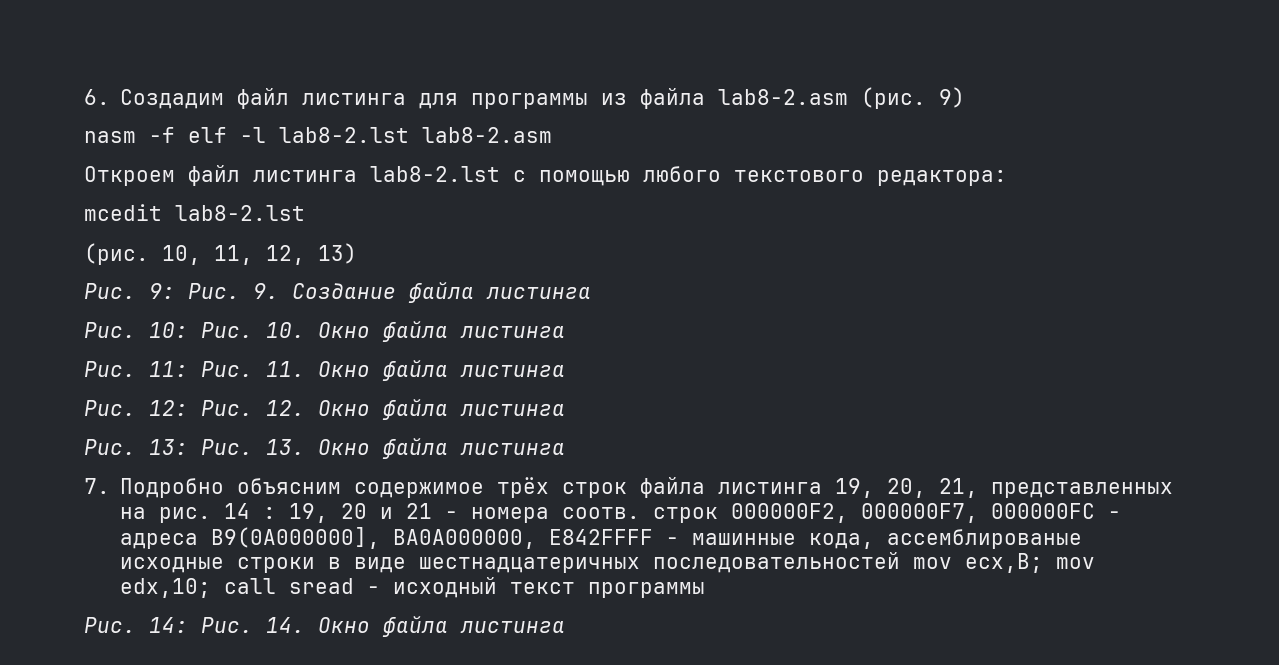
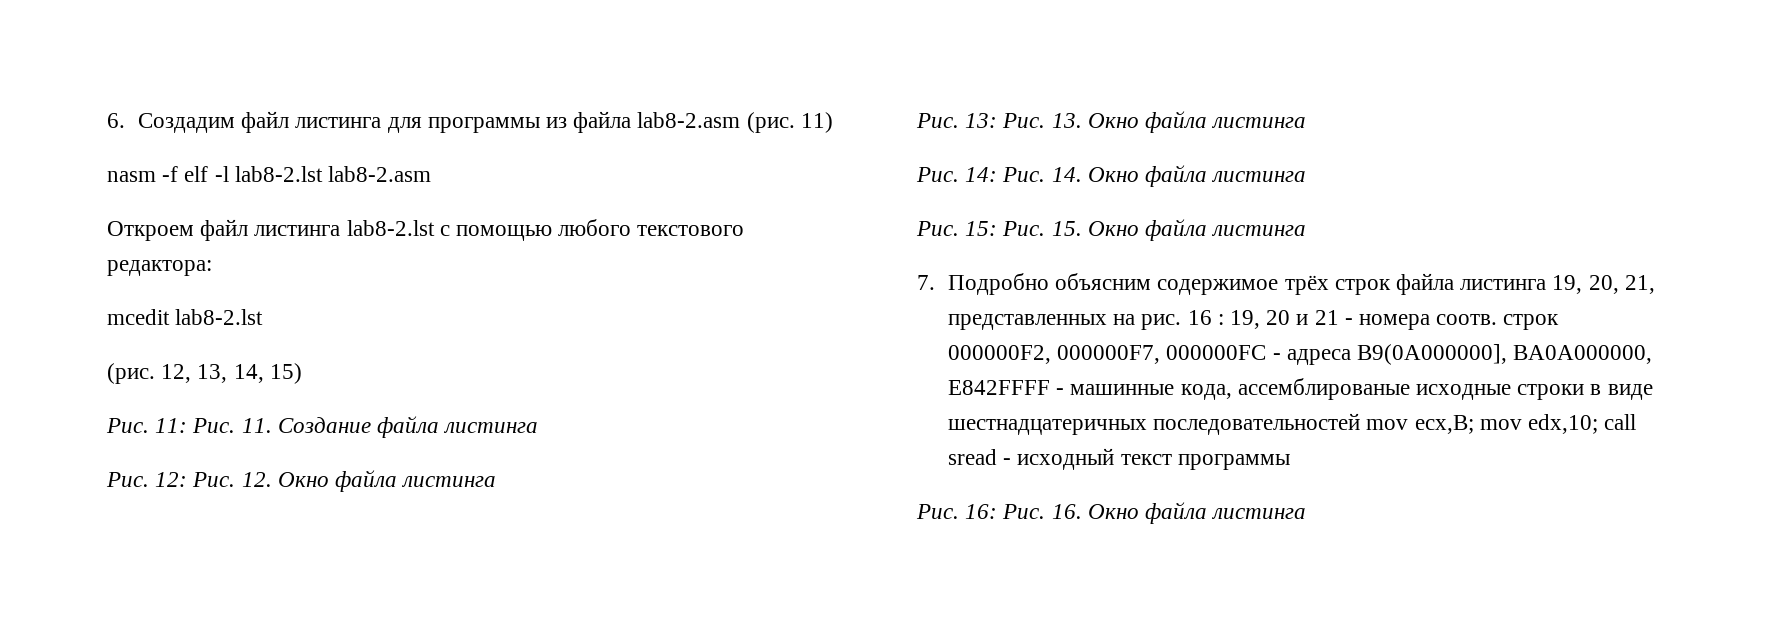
- 9)
+ 11)
- 10, 11, 12, 13)
- Рис. 9: Рис. 9. Создание файла листинга
- Рис. 10: Рис. 10. Окно файла листинга
+ 12, 13, 14, 15)
- Рис. 11: Рис. 11. Окно файла листинга
+ Рис. 11: Рис. 11. Создание файла листинга
+ Рис. 14: Рис. 14. Окно файла листинга
+ Рис. 15: Рис. 15. Окно файла листинга
- 14 : 19, 20 и 21 - номера соотв. строк 000000F2, 000000F7, 000000FC - адреса B9(0A000000], BA0A000000, E842FFFF - машинные кода, ассемблированые исходные строки в виде шестнадцатеричных последовательностей mov ecx,B; mov edx,10; call sread - исходный текст программы
+ 16 : 19, 20 и 21 - номера соотв. строк 000000F2, 000000F7, 000000FC - адреса B9(0A000000], BA0A000000, E842FFFF - машинные кода, ассемблированые исходные строки в виде шестнадцатеричных последовательностей mov ecx,B; mov edx,10; call sread - исходный текст программы
- Рис. 14: Рис. 14. Окно файла листинга
+ Рис. 16: Рис. 16. Окно файла листинга

